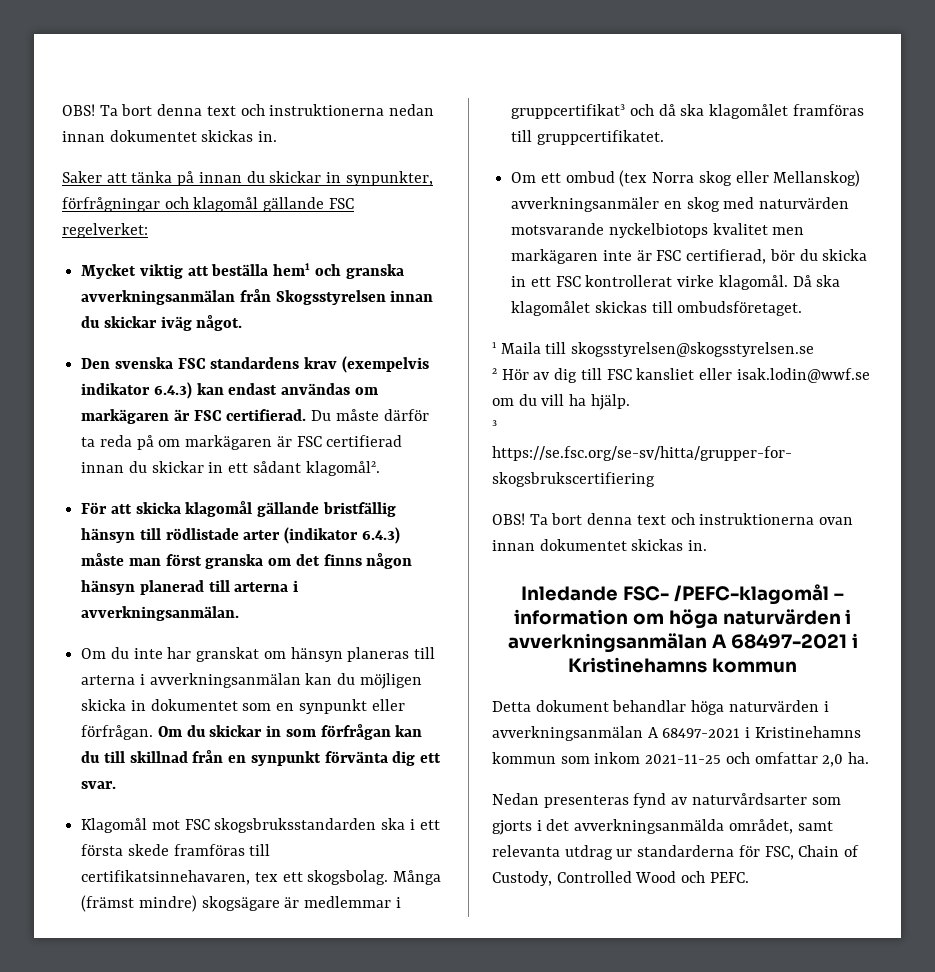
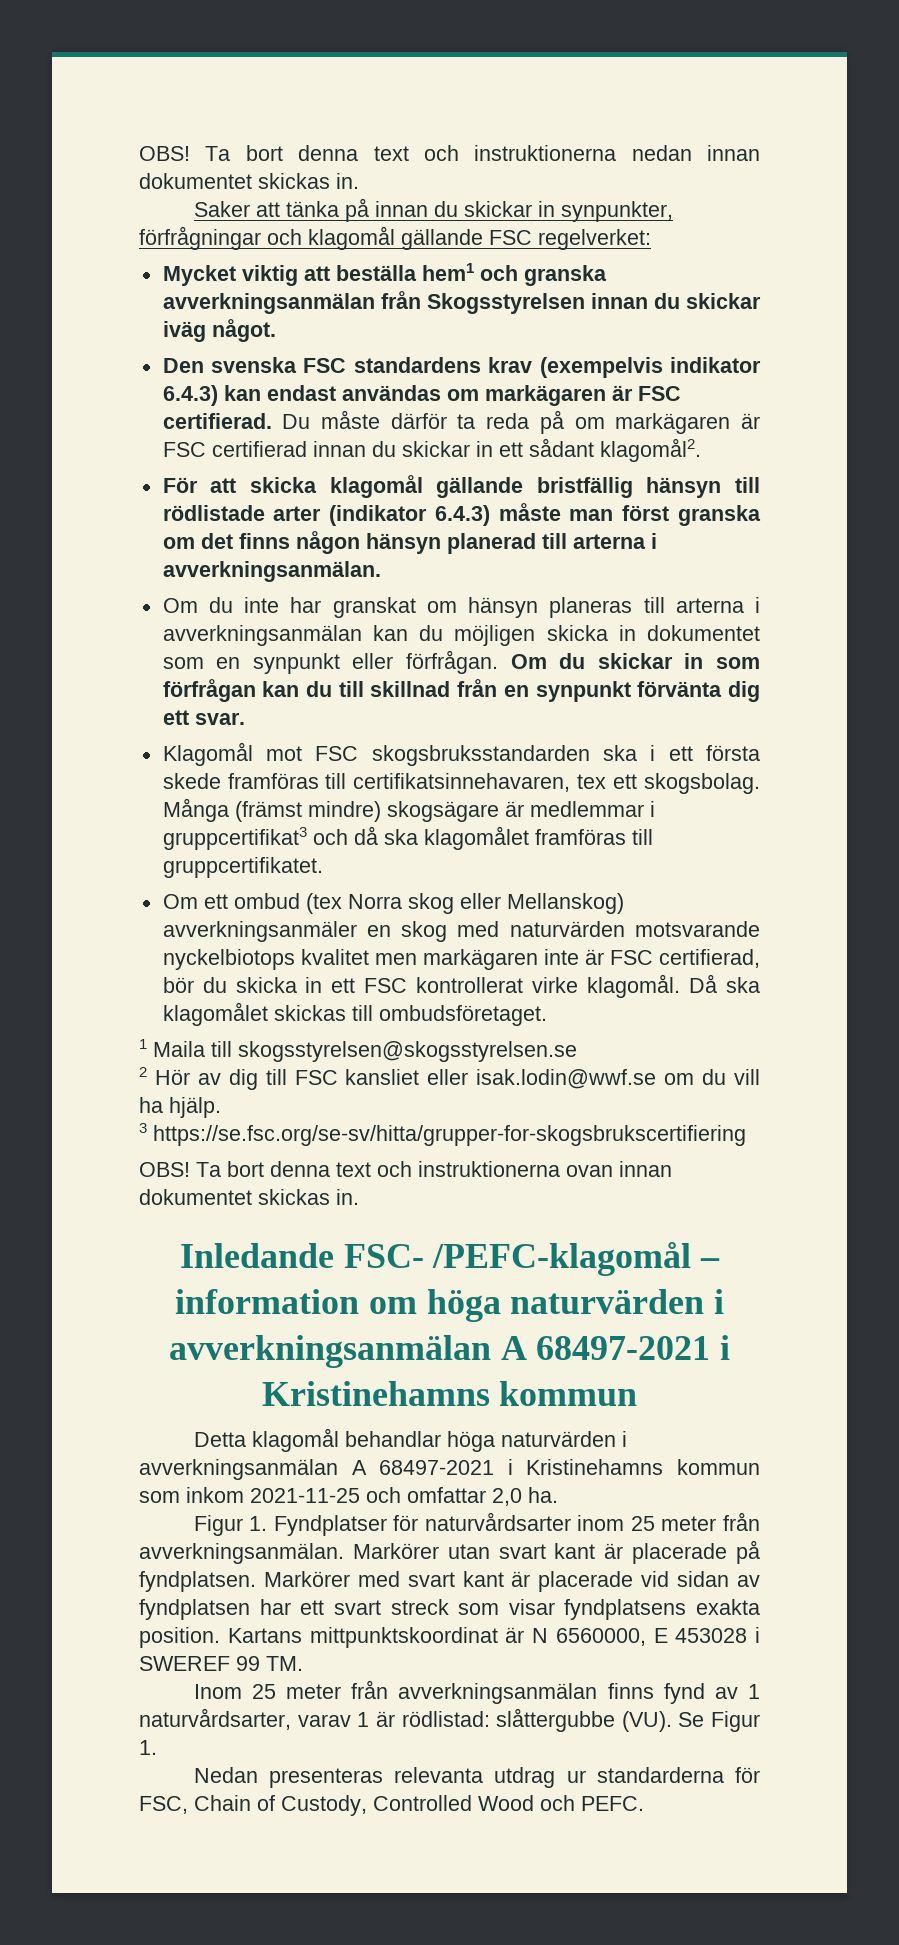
- Detta dokument behandlar höga naturvärden i avverkningsanmälan A 68497-2021 i Kristinehamns kommun som inkom 2021-11-25 och omfattar 2,0 ha.
+ Detta klagomål behandlar höga naturvärden i avverkningsanmälan A 68497-2021 i Kristinehamns kommun som inkom 2021-11-25 och omfattar 2,0 ha.
- Nedan presenteras fynd av naturvårdsarter som gjorts i det avverkningsanmälda området, samt relevanta utdrag ur standarderna för FSC, Chain of Custody, Controlled Wood och PEFC.
+ Figur 1. Fyndplatser för naturvårdsarter inom 25 meter från avverkningsanmälan. Markörer utan svart kant är placerade på fyndplatsen. Markörer med svart kant är placerade vid sidan av fyndplatsen har ett svart streck som visar fyndplatsens exakta position. Kartans mittpunktskoordinat är N 6560000, E 453028 i SWEREF 99 TM.
+ Inom 25 meter från avverkningsanmälan finns fynd av 1 naturvårdsarter, varav 1 är rödlistad: slåttergubbe (VU). Se Figur 1.
+ Nedan presenteras relevanta utdrag ur standarderna för FSC, Chain of Custody, Controlled Wood och PEFC.

